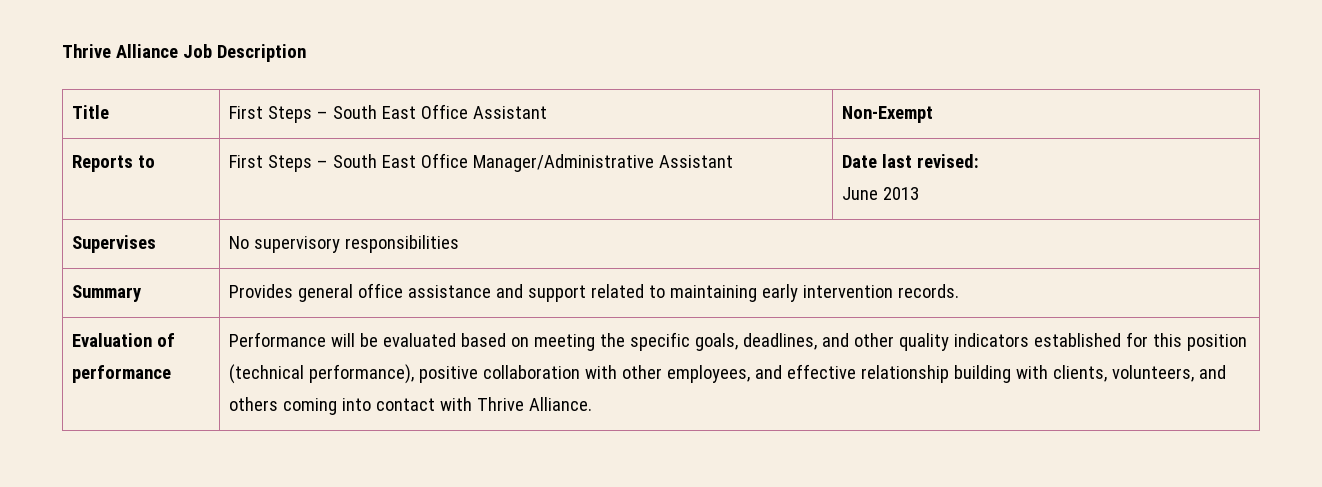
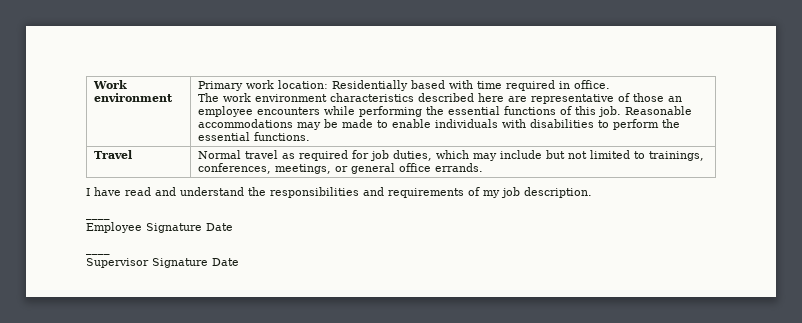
- Thrive Alliance Job Description
- Title | First Steps – South East Office Assistant | Non-Exempt
- Reports to | First Steps – South East Office Manager/Administrative Assistant | Date last revised:
- June 2013
- Supervises | No supervisory responsibilities
- Summary | Provides general office assistance and support related to maintaining early intervention records.
- Evaluation of performance | Performance will be evaluated based on meeting the specific goals, deadlines, and other quality indicators established for this position (technical performance), positive collaboration with other employees, and effective relationship building with clients, volunteers, and others coming into contact with Thrive Alliance.
+ Work environment | Primary work location: Residentially based with time required in office.
+ The work environment characteristics described here are representative of those an employee encounters while performing the essential functions of this job. Reasonable accommodations may be made to enable individuals with disabilities to perform the essential functions.
+ Travel | Normal travel as required for job duties, which may include but not limited to trainings, conferences, meetings, or general office errands.
+ I have read and understand the responsibilities and requirements of my job description.
+ ____
+ Employee Signature Date
+ ____
+ Supervisor Signature Date

